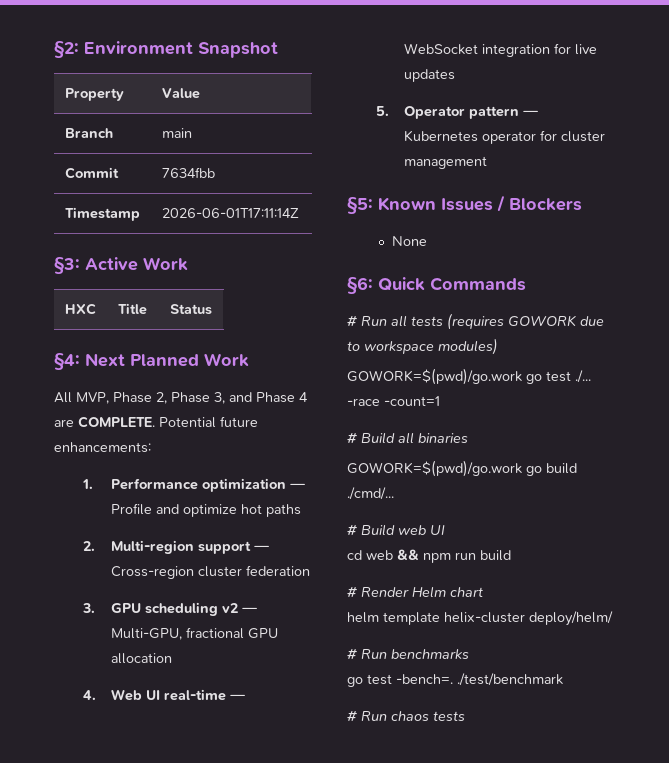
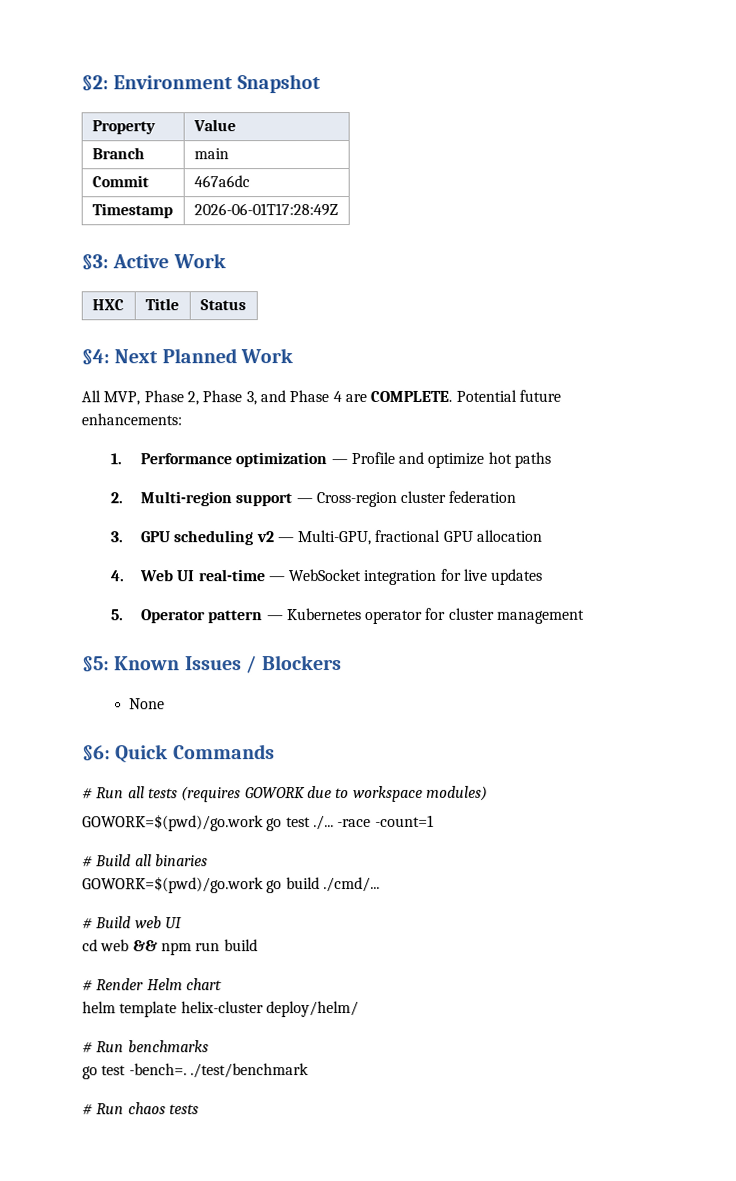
- Commit | 7634fbb
+ Commit | 467a6dc
- Timestamp | 2026-06-01T17:11:14Z
+ Timestamp | 2026-06-01T17:28:49Z

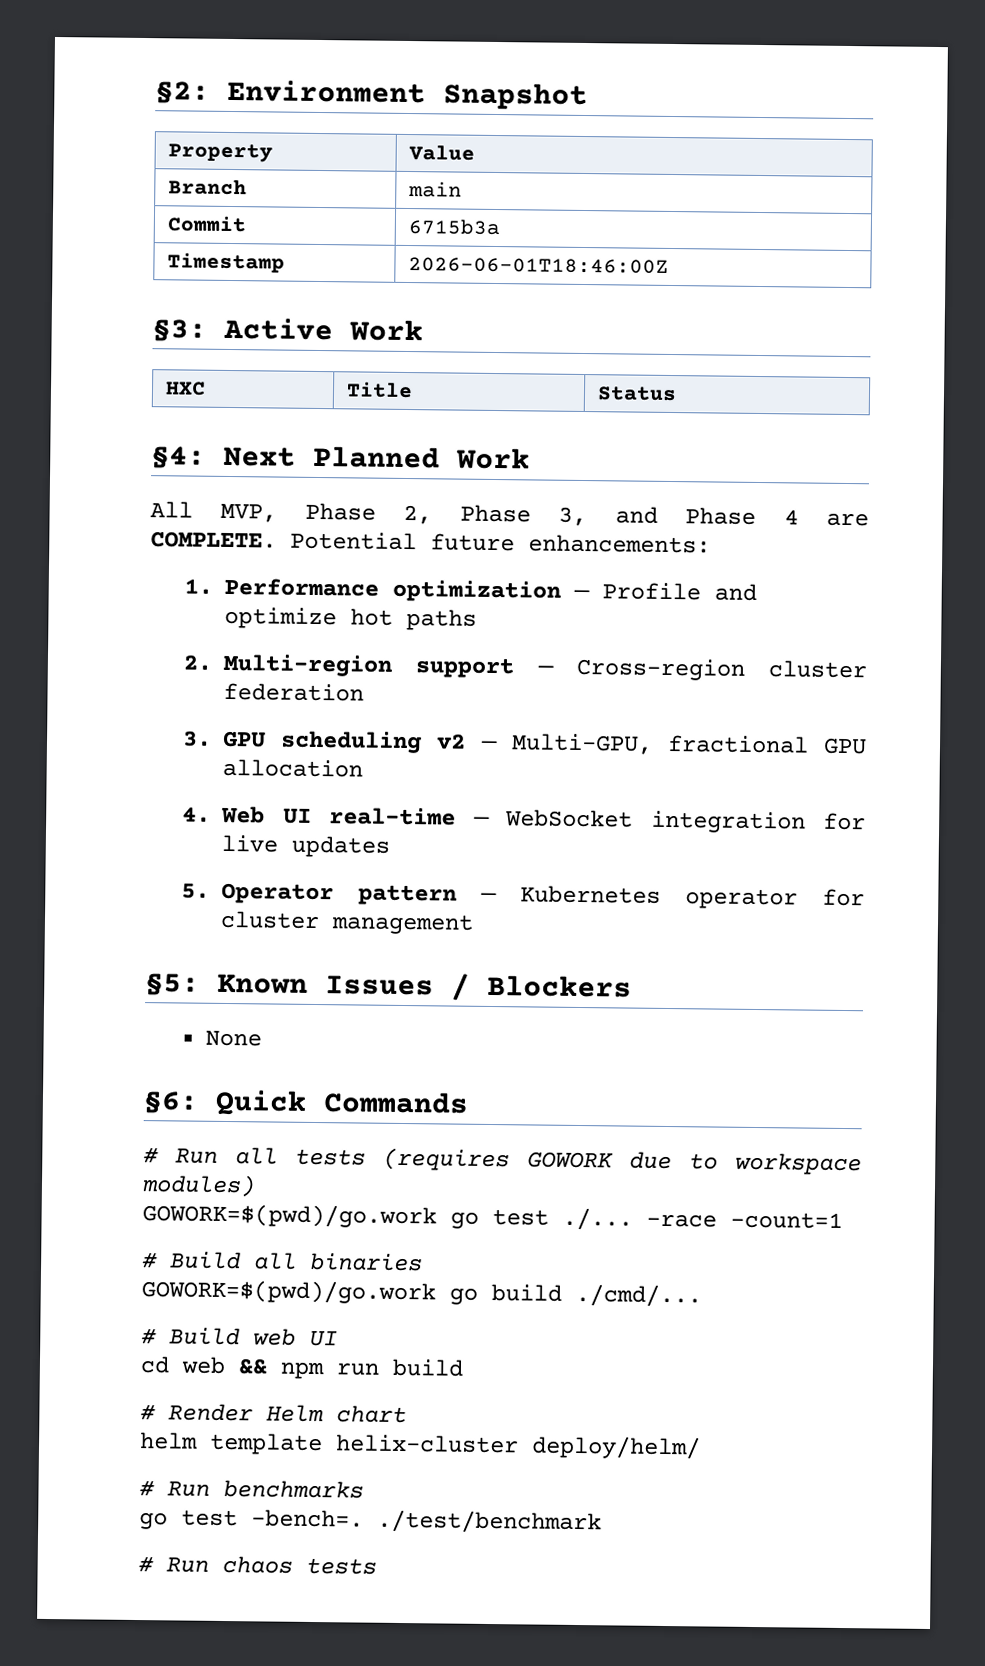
- Commit | 467a6dc
+ Commit | 6715b3a
- Timestamp | 2026-06-01T17:28:49Z
+ Timestamp | 2026-06-01T18:46:00Z

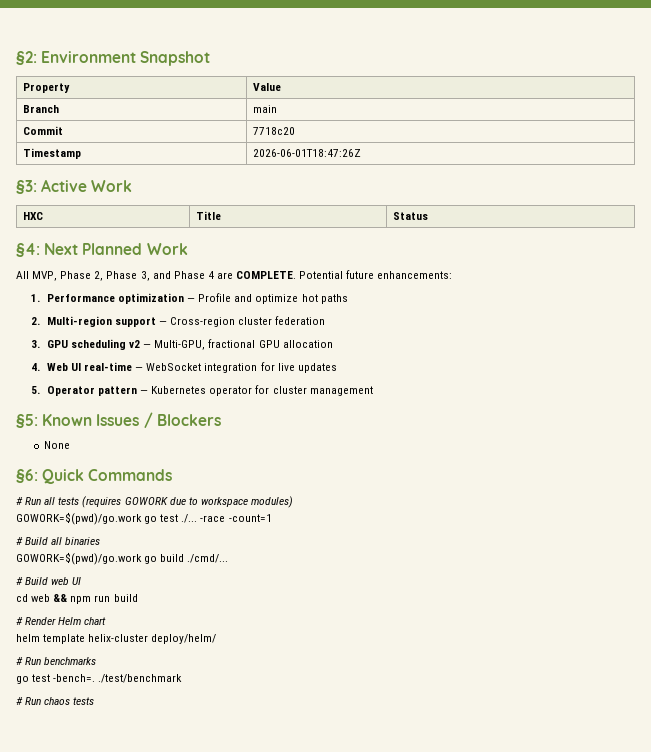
- Commit | 6715b3a
+ Commit | 7718c20
- Timestamp | 2026-06-01T18:46:00Z
+ Timestamp | 2026-06-01T18:47:26Z

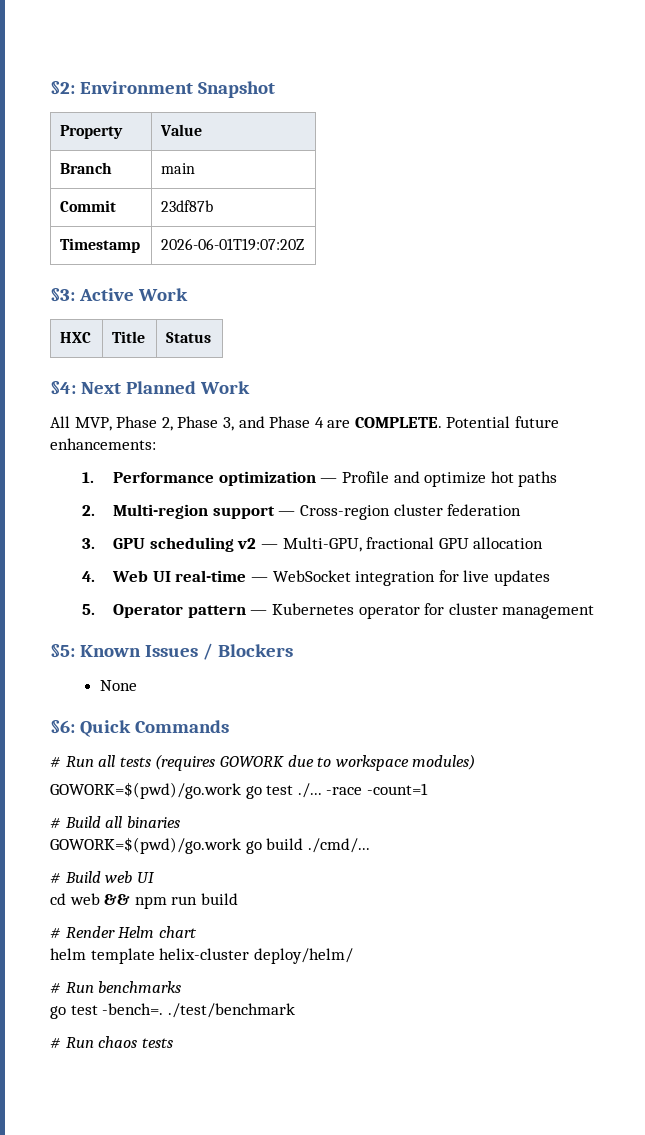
- Commit | 7718c20
+ Commit | 23df87b
- Timestamp | 2026-06-01T18:47:26Z
+ Timestamp | 2026-06-01T19:07:20Z

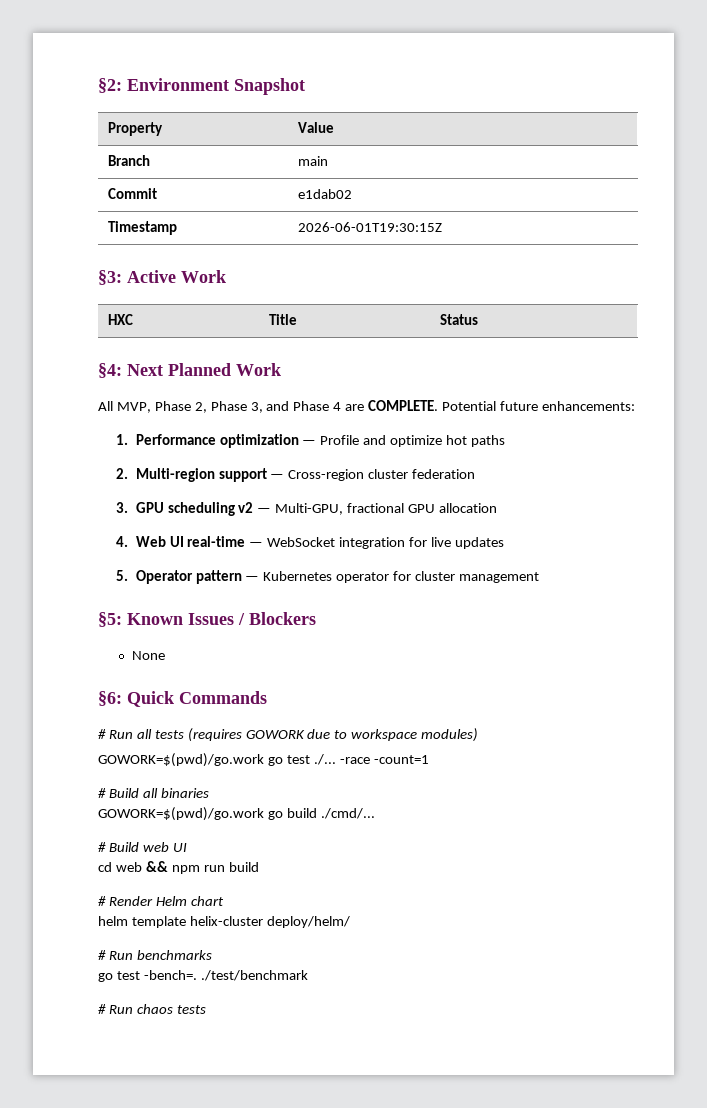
- Commit | 23df87b
+ Commit | e1dab02
- Timestamp | 2026-06-01T19:07:20Z
+ Timestamp | 2026-06-01T19:30:15Z

